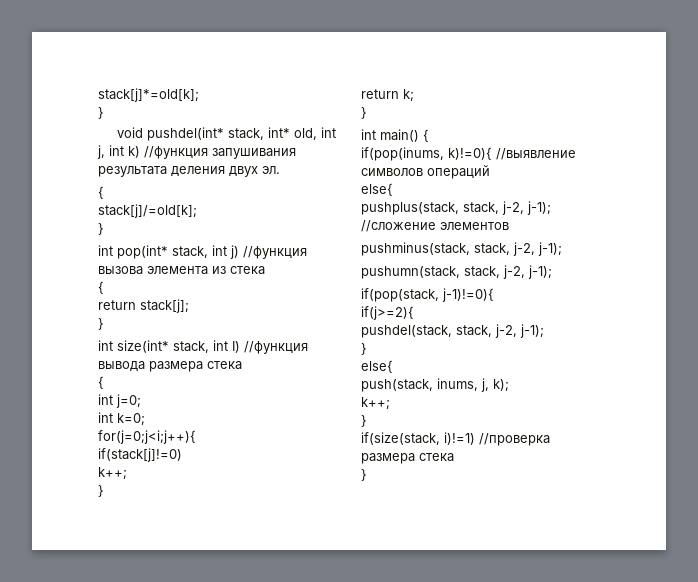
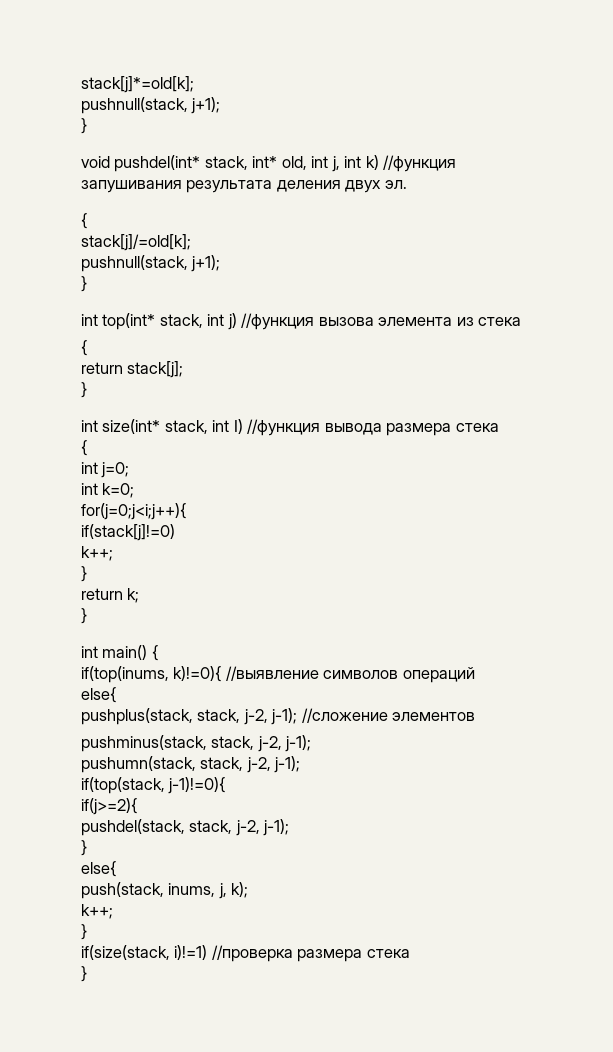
  stack[j]*=old[k];
+ pushnull(stack, j+1);
  stack[j]/=old[k];
+ pushnull(stack, j+1);
  }
- int pop(int* stack, int j) //функция вызова элемента из стека
+ int top(int* stack, int j) //функция вызова элемента из стека
- if(pop(inums, k)!=0){ //выявление символов операций
+ if(top(inums, k)!=0){ //выявление символов операций
- if(pop(stack, j-1)!=0){
+ if(top(stack, j-1)!=0){

